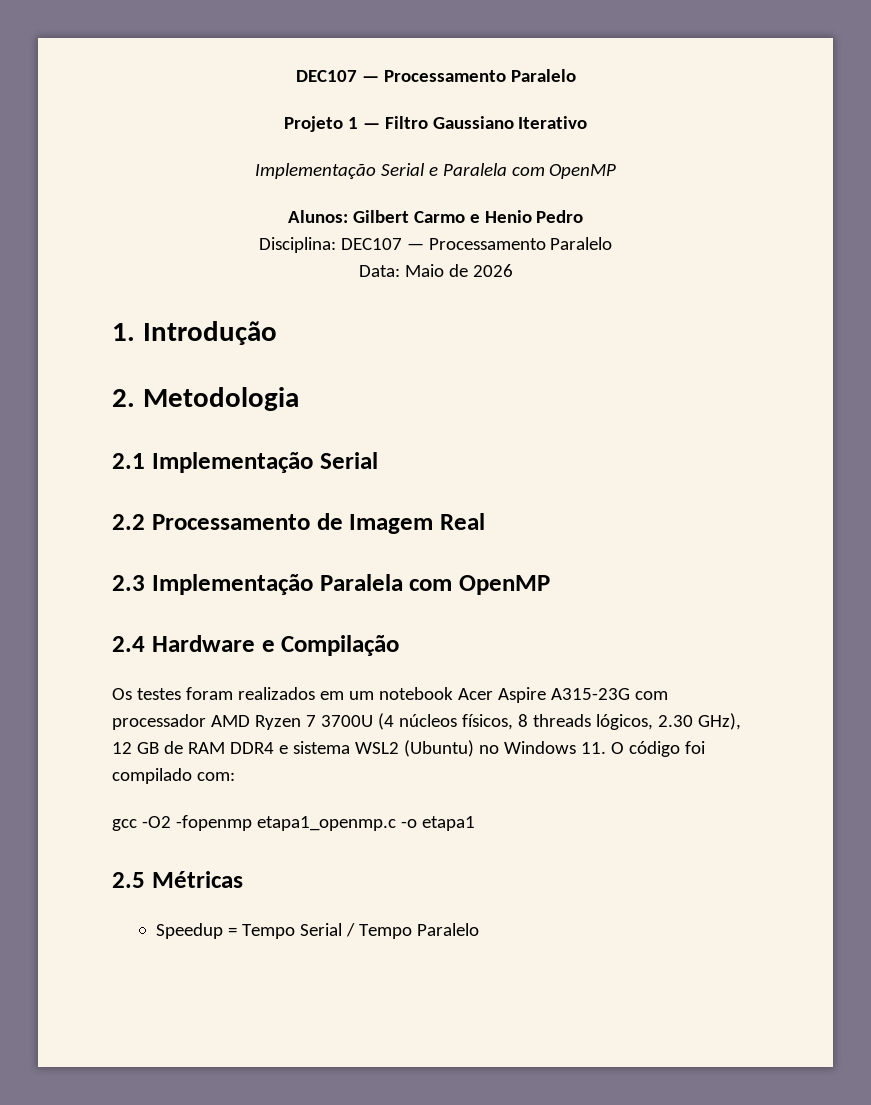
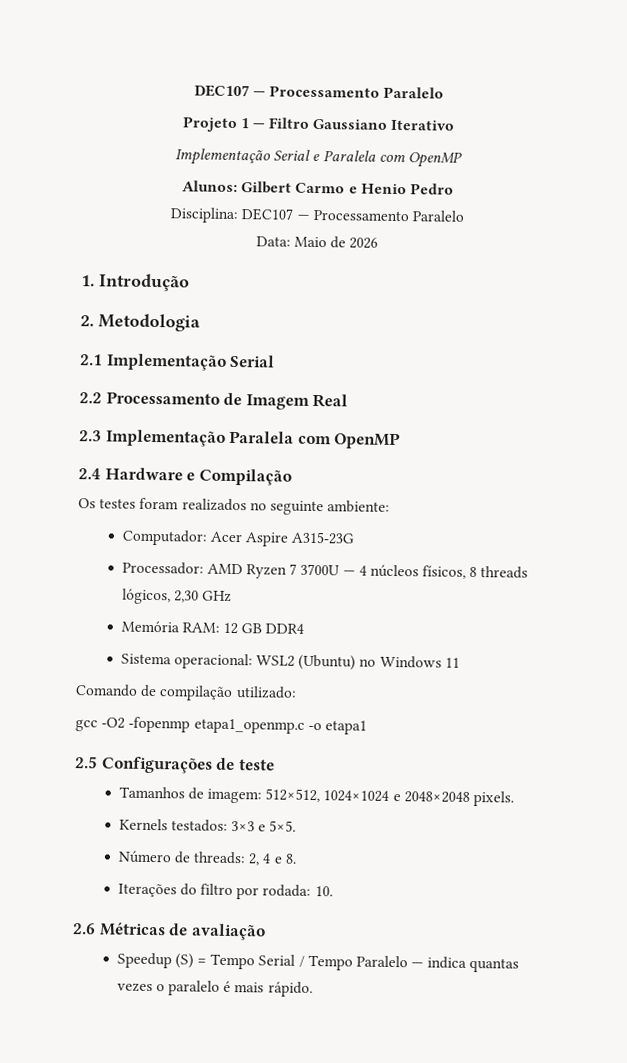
- Os testes foram realizados em um notebook Acer Aspire A315-23G com processador AMD Ryzen 7 3700U (4 núcleos físicos, 8 threads lógicos, 2.30 GHz), 12 GB de RAM DDR4 e sistema WSL2 (Ubuntu) no Windows 11. O código foi compilado com:
+ Os testes foram realizados no seguinte ambiente:
+ Computador: Acer Aspire A315-23G
+ Processador: AMD Ryzen 7 3700U — 4 núcleos físicos, 8 threads lógicos, 2,30 GHz
+ Memória RAM: 12 GB DDR4
+ Sistema operacional: WSL2 (Ubuntu) no Windows 11
+ Comando de compilação utilizado:
- 2.5 Métricas
+ 2.5 Configurações de teste
+ Tamanhos de imagem: 512×512, 1024×1024 e 2048×2048 pixels.
+ Kernels testados: 3×3 e 5×5.
+ Número de threads: 2, 4 e 8.
+ Iterações do filtro por rodada: 10.
+ 2.6 Métricas de avaliação
- Speedup = Tempo Serial / Tempo Paralelo
+ Speedup (S) = Tempo Serial / Tempo Paralelo — indica quantas vezes o paralelo é mais rápido.

